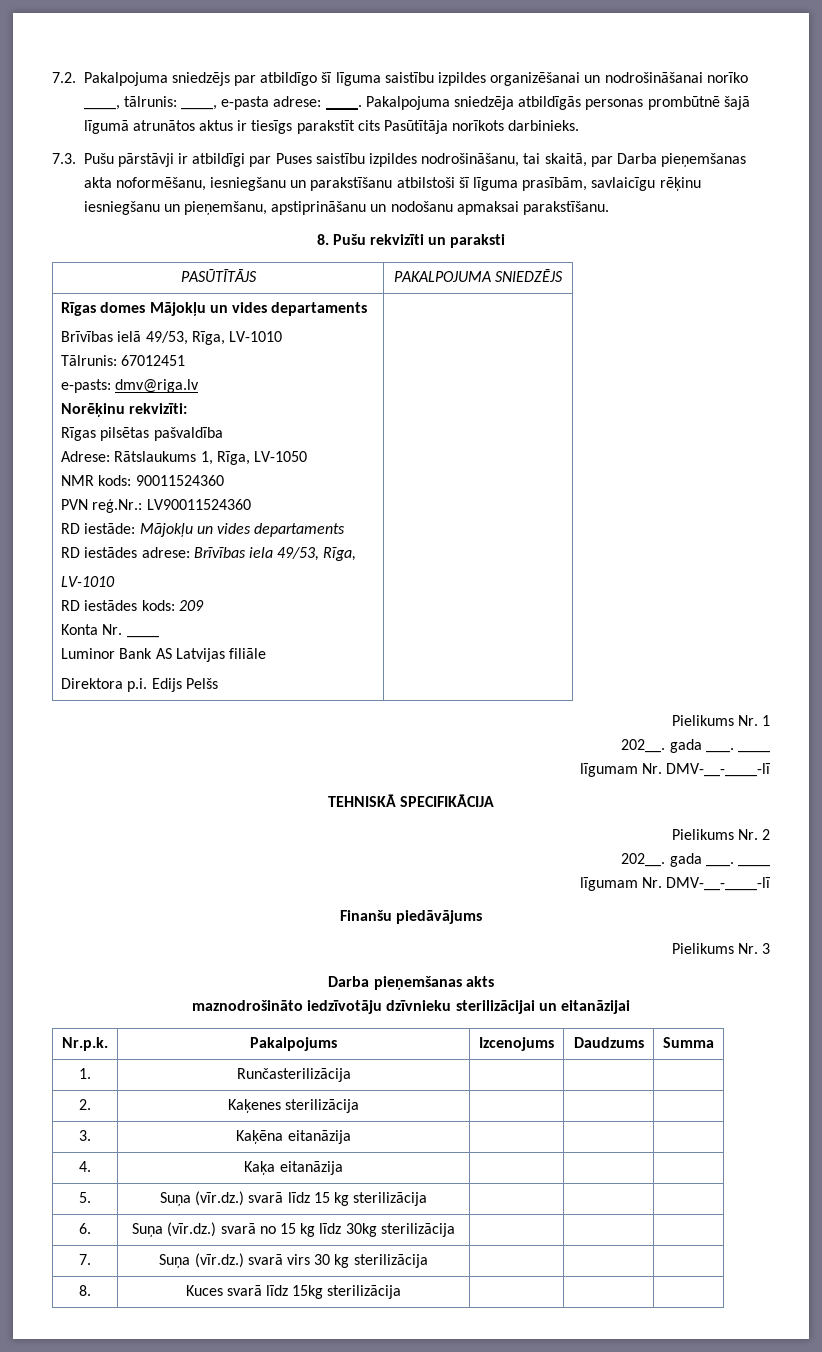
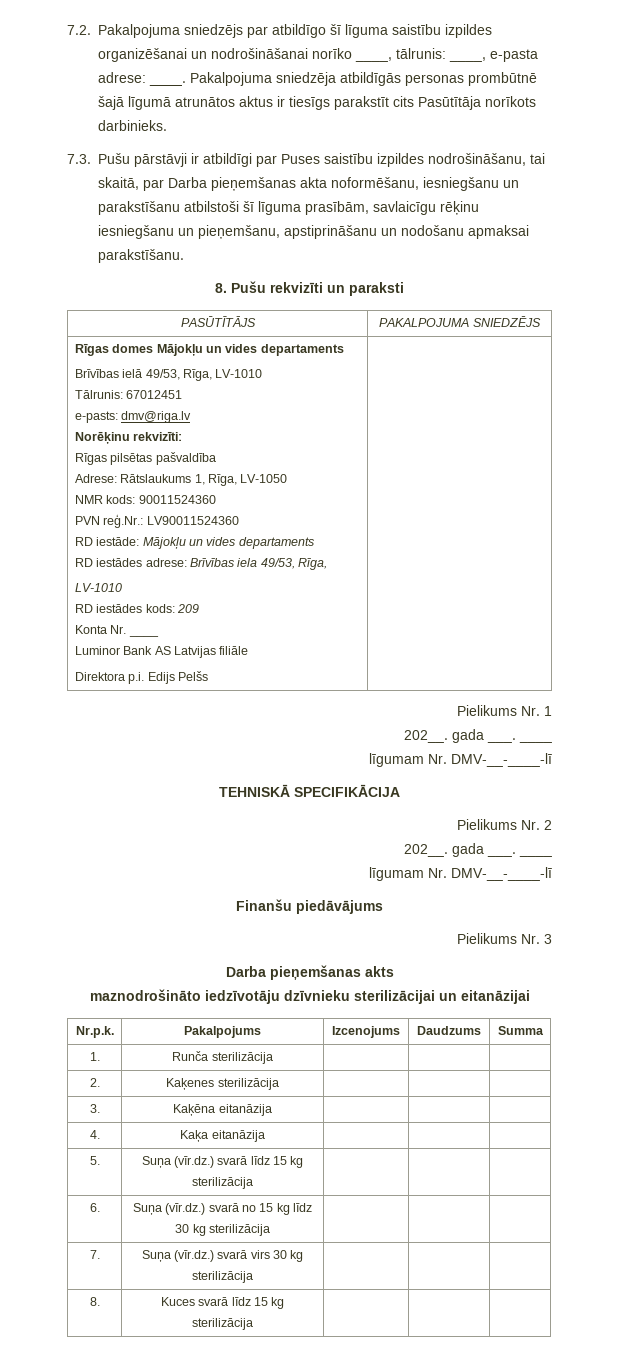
- 1. | Runčasterilizācija | | |
+ 1. | Runča sterilizācija | | |
- 6. | Suņa (vīr.dz.) svarā no 15 kg līdz 30kg sterilizācija | | |
+ 6. | Suņa (vīr.dz.) svarā no 15 kg līdz 30 kg sterilizācija | | |
- 8. | Kuces svarā līdz 15kg sterilizācija | | |
+ 8. | Kuces svarā līdz 15 kg sterilizācija | | |

